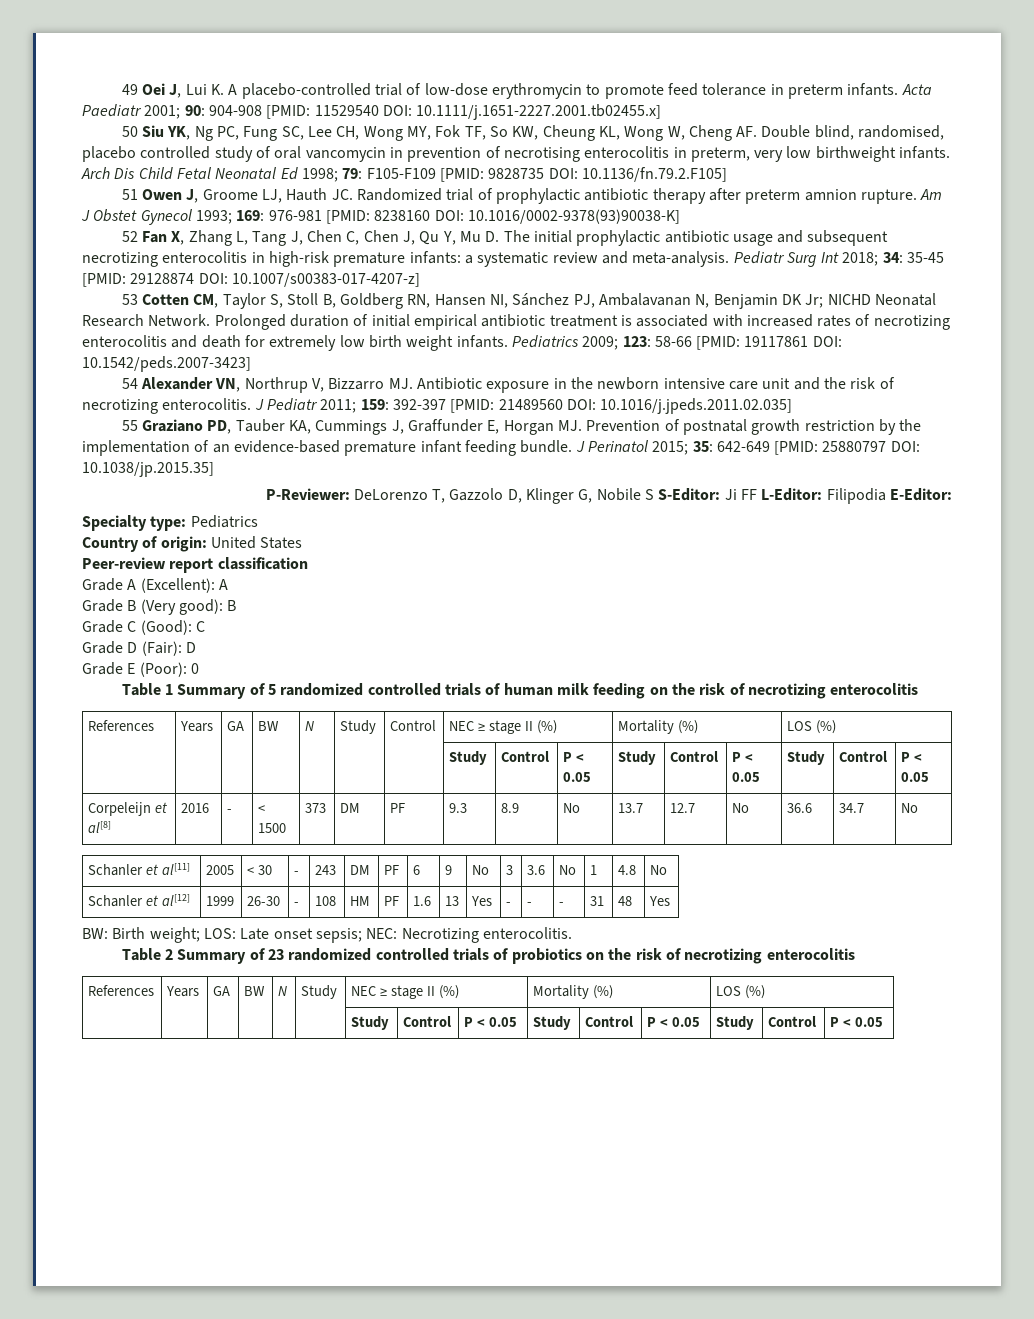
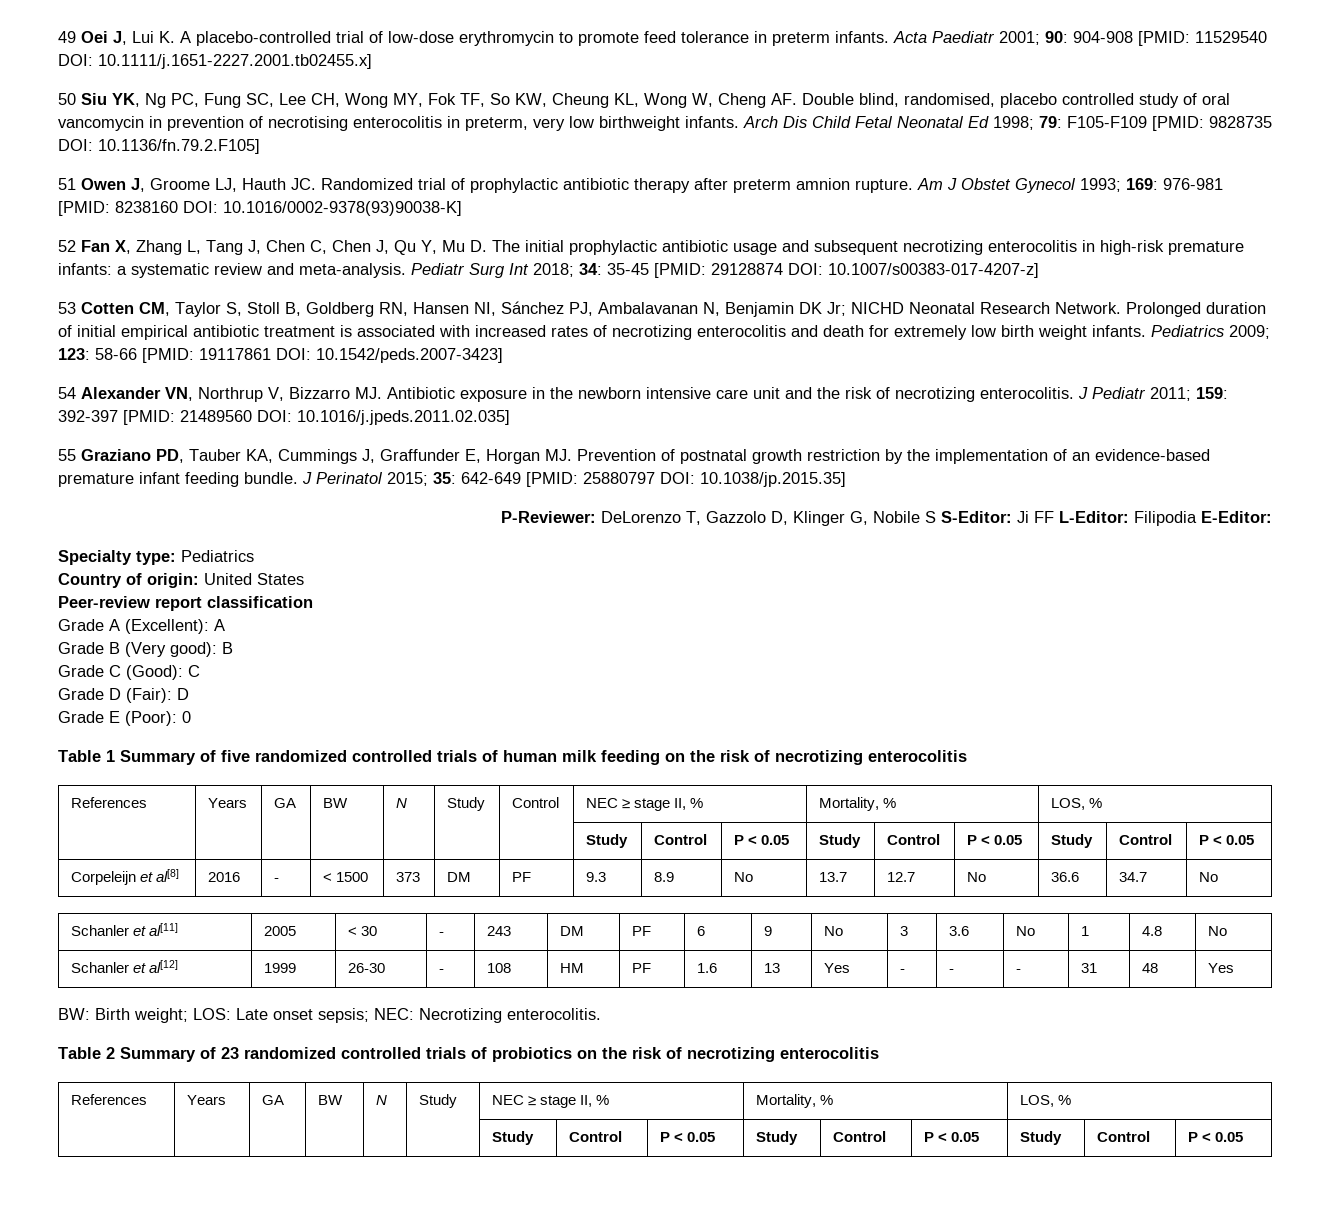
- Table 1 Summary of 5 randomized controlled trials of human milk feeding on the risk of necrotizing enterocolitis
+ Table 1 Summary of five randomized controlled trials of human milk feeding on the risk of necrotizing enterocolitis
- References | Years | GA | BW | N | Study | Control | NEC ≥ stage II (%) | Mortality (%) | LOS (%)
+ References | Years | GA | BW | N | Study | Control | NEC ≥ stage II, % | Mortality, % | LOS, %
- References | Years | GA | BW | N | Study | NEC ≥ stage II (%) | Mortality (%) | LOS (%)
+ References | Years | GA | BW | N | Study | NEC ≥ stage II, % | Mortality, % | LOS, %

